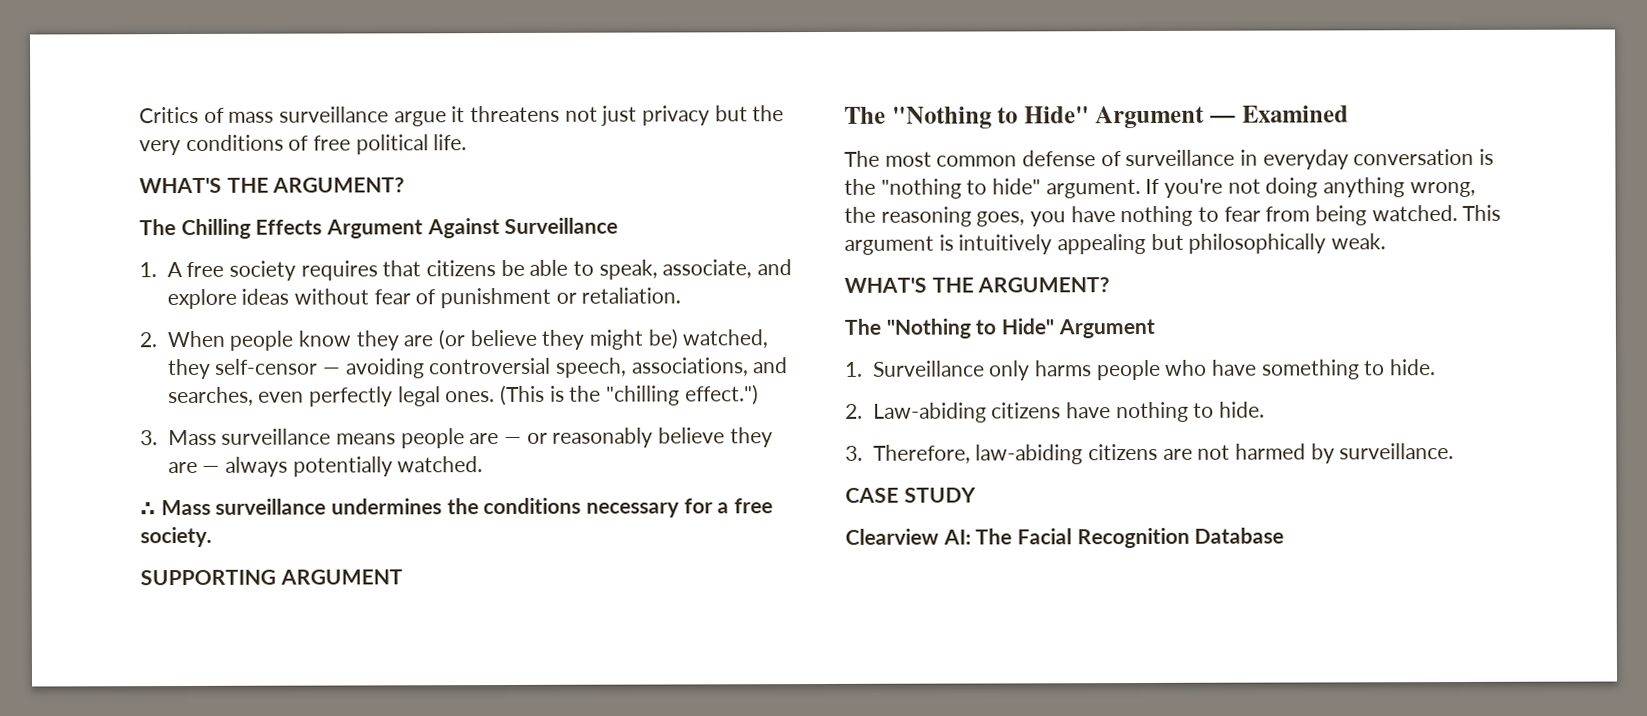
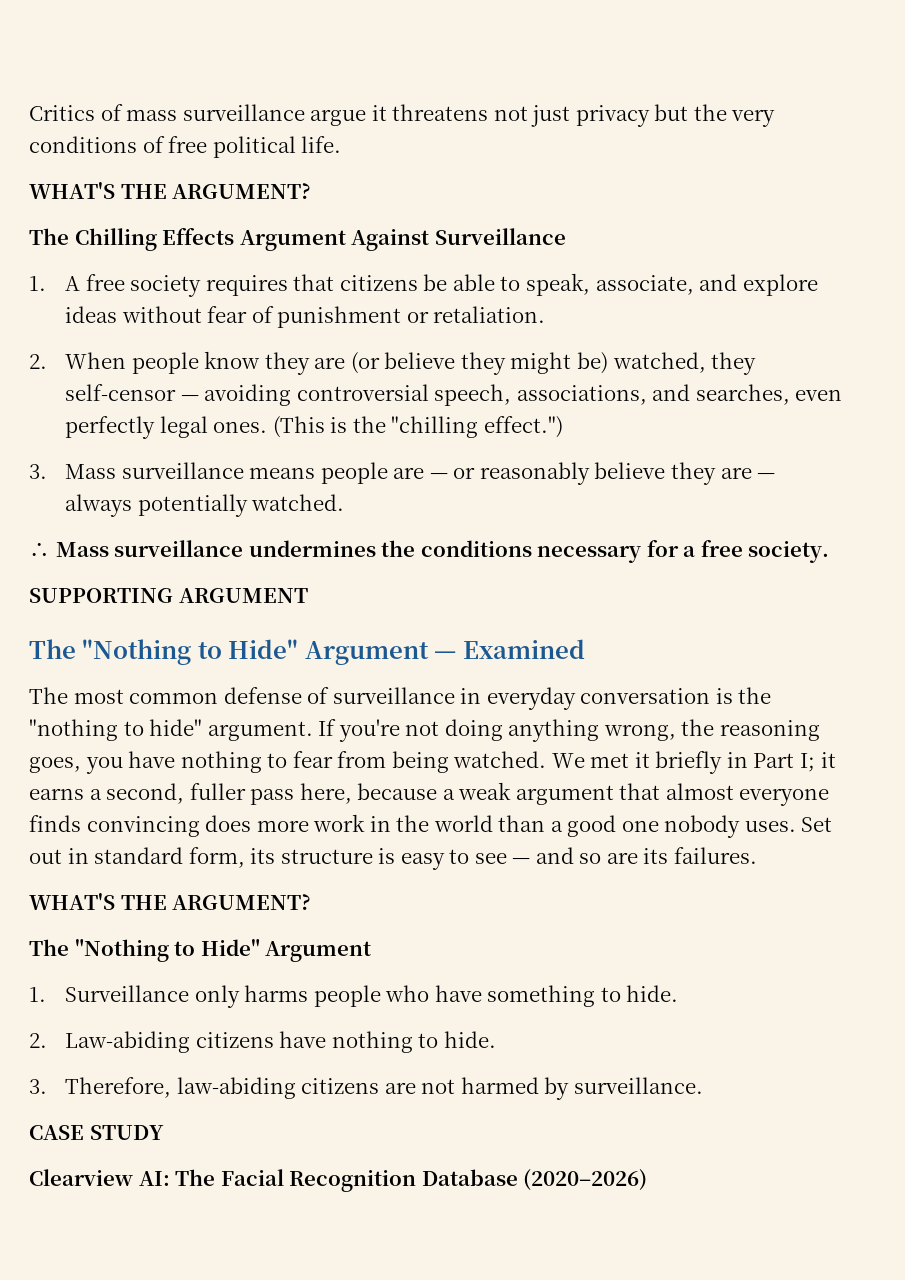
- This argument is intuitively appealing but philosophically weak.
+ We met it briefly in Part I; it earns a second, fuller pass here, because a weak argument that almost everyone finds convincing does more work in the world than a good one nobody uses. Set out in standard form, its structure is easy to see — and so are its failures.
- Clearview AI: The Facial Recognition Database
+ Clearview AI: The Facial Recognition Database (2020–2026)

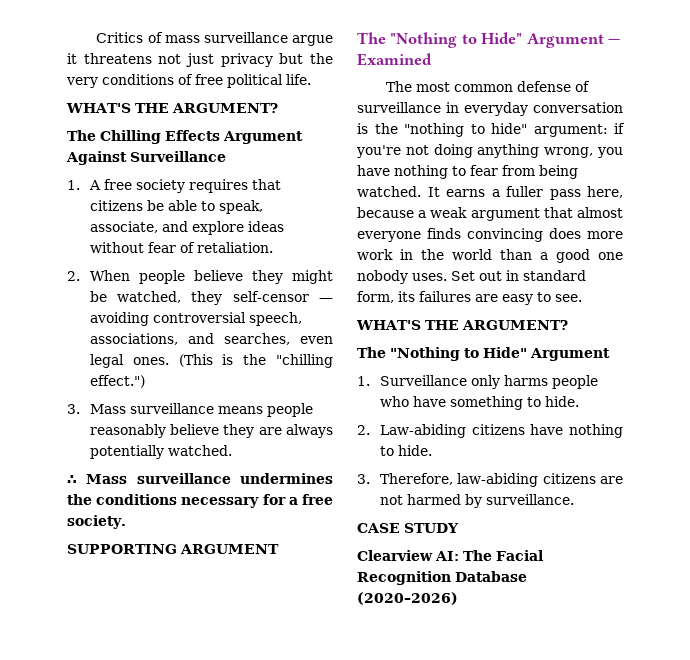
- 1. A free society requires that citizens be able to speak, associate, and explore ideas without fear of punishment or retaliation.
+ 1. A free society requires that citizens be able to speak, associate, and explore ideas without fear of retaliation.
- 2. When people know they are (or believe they might be) watched, they self-censor — avoiding controversial speech, associations, and searches, even perfectly legal ones.
+ 2. When people believe they might be watched, they self-censor — avoiding controversial speech, associations, and searches, even legal ones.
- 3. Mass surveillance means people are — or reasonably believe they are — always potentially watched.
+ 3. Mass surveillance means people reasonably believe they are always potentially watched.
- The most common defense of surveillance in everyday conversation is the "nothing to hide" argument. If you're not doing anything wrong, the reasoning goes, you have nothing to fear from being watched.
+ The most common defense of surveillance in everyday conversation is the "nothing to hide" argument: if you're not doing anything wrong, you have nothing to fear from being watched.
- We met it briefly in Part I; it earns a second, fuller pass here, because a weak argument that almost everyone finds convincing does more work in the world than a good one nobody uses.
+ It earns a fuller pass here, because a weak argument that almost everyone finds convincing does more work in the world than a good one nobody uses.
- Set out in standard form, its structure is easy to see — and so are its failures.
+ Set out in standard form, its failures are easy to see.

